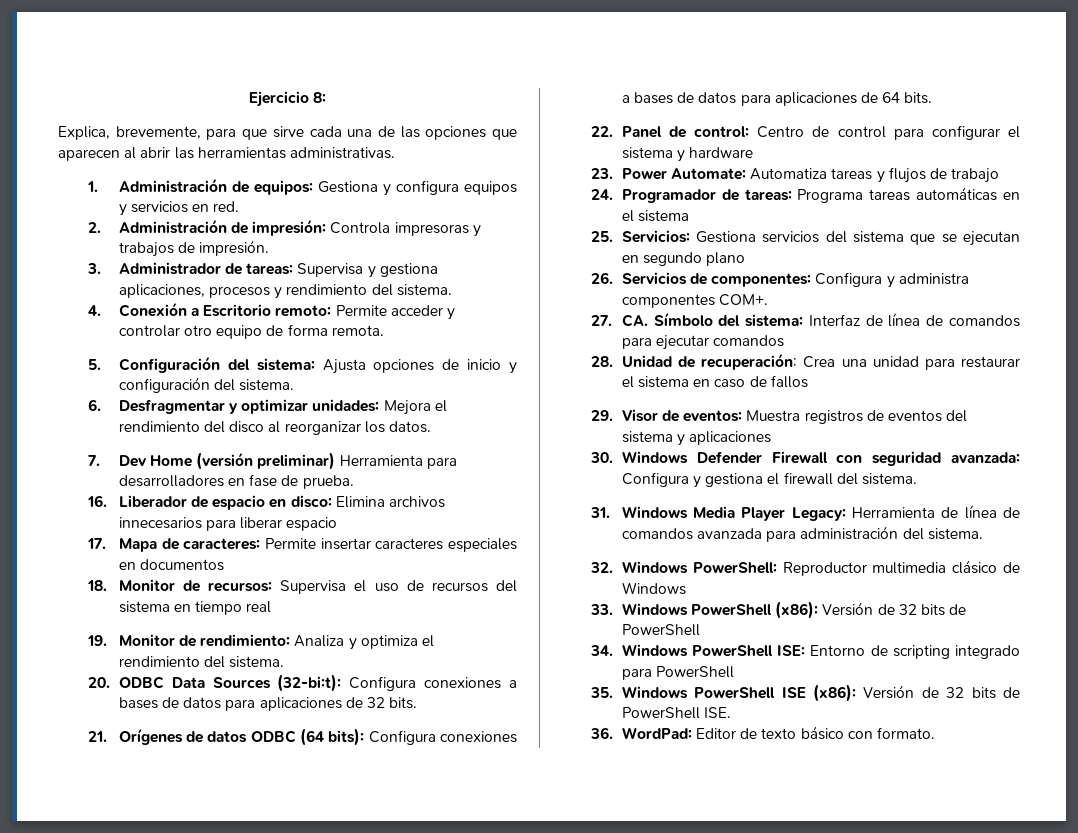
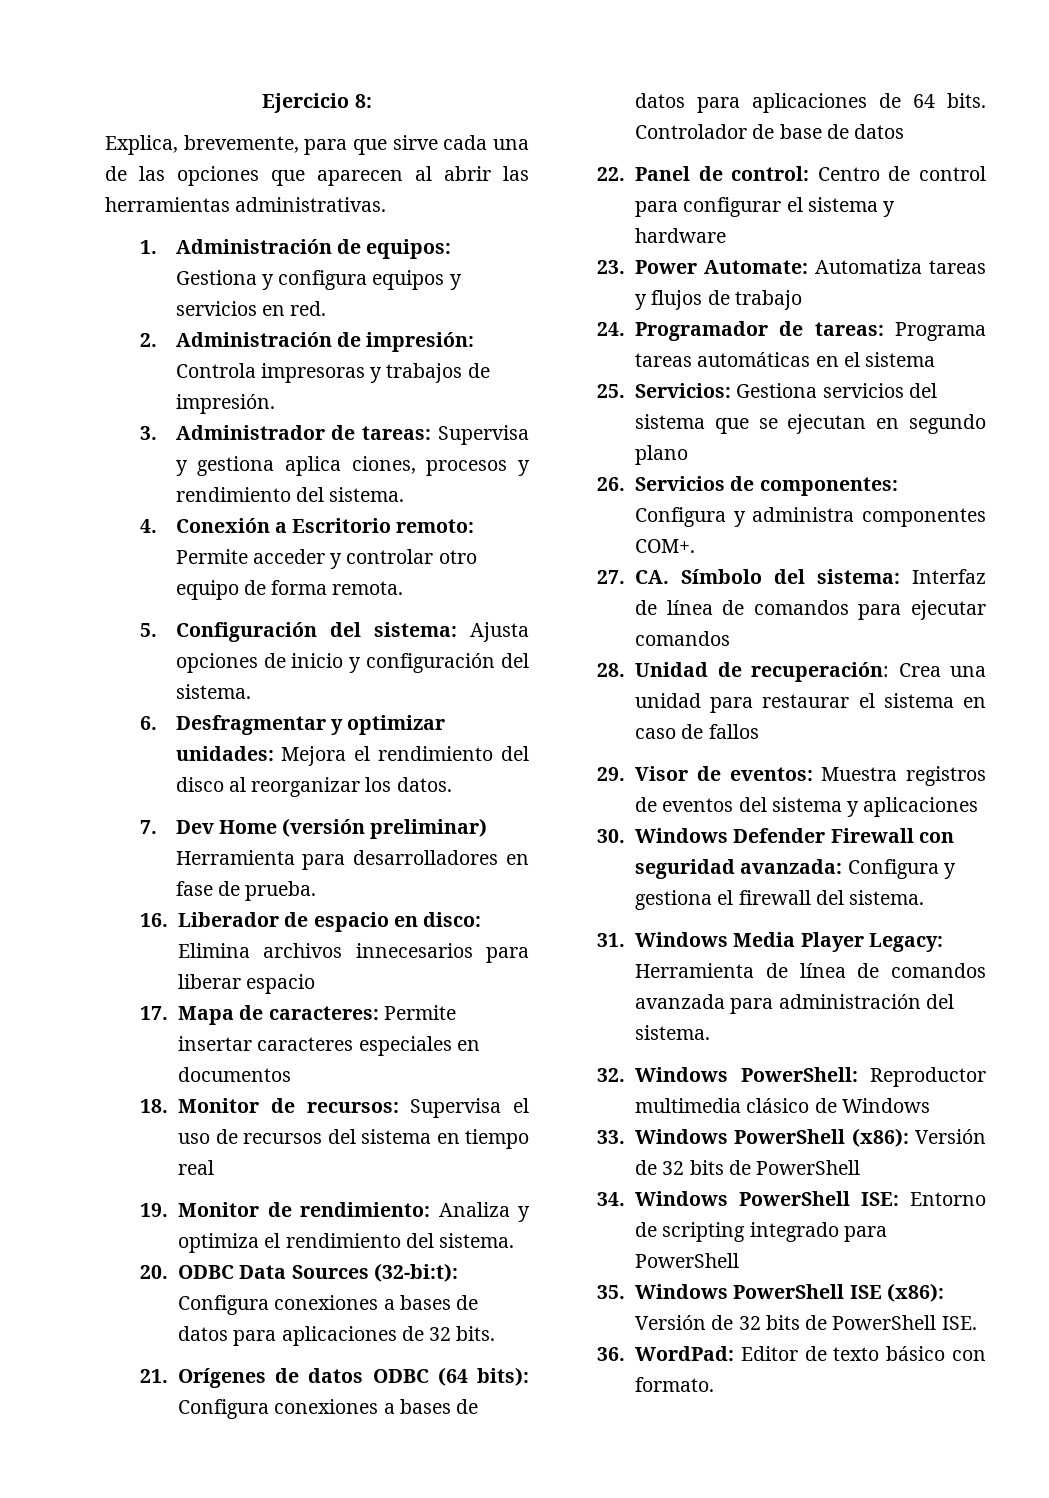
- 3. Administrador de tareas: Supervisa y gestiona aplicaciones, procesos y rendimiento del sistema.
+ 3. Administrador de tareas: Supervisa y gestiona aplica ciones, procesos y rendimiento del sistema.
+ Controlador de base de datos

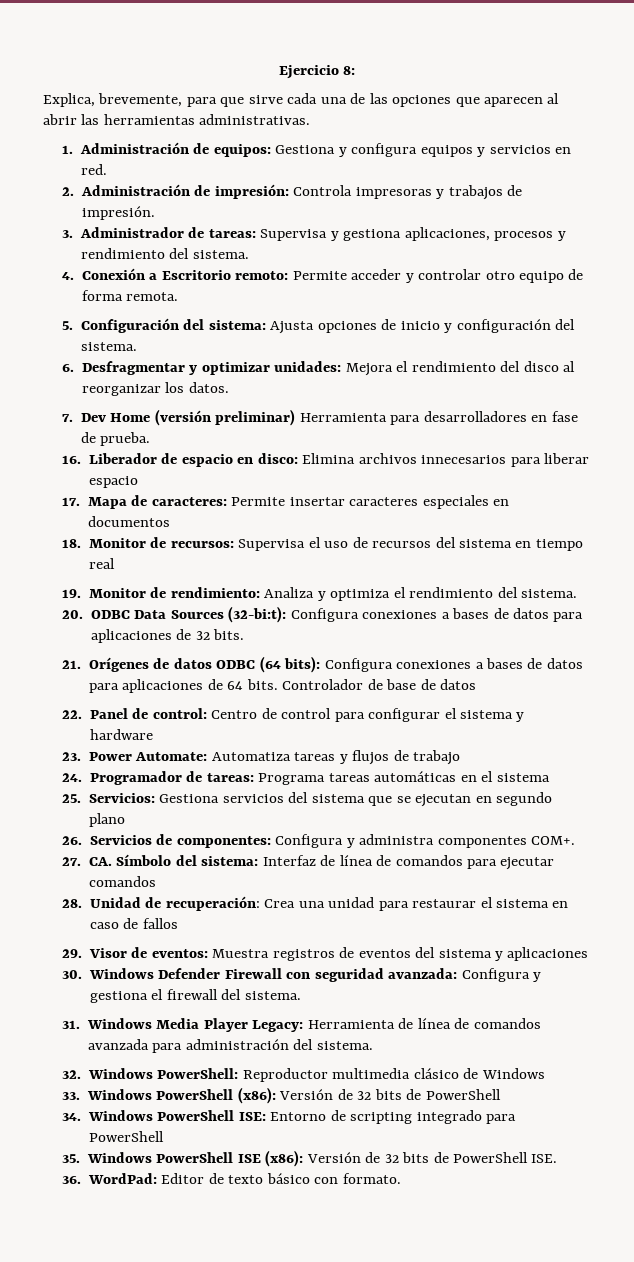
- 3. Administrador de tareas: Supervisa y gestiona aplica ciones, procesos y rendimiento del sistema.
+ 3. Administrador de tareas: Supervisa y gestiona aplicaciones, procesos y rendimiento del sistema.

